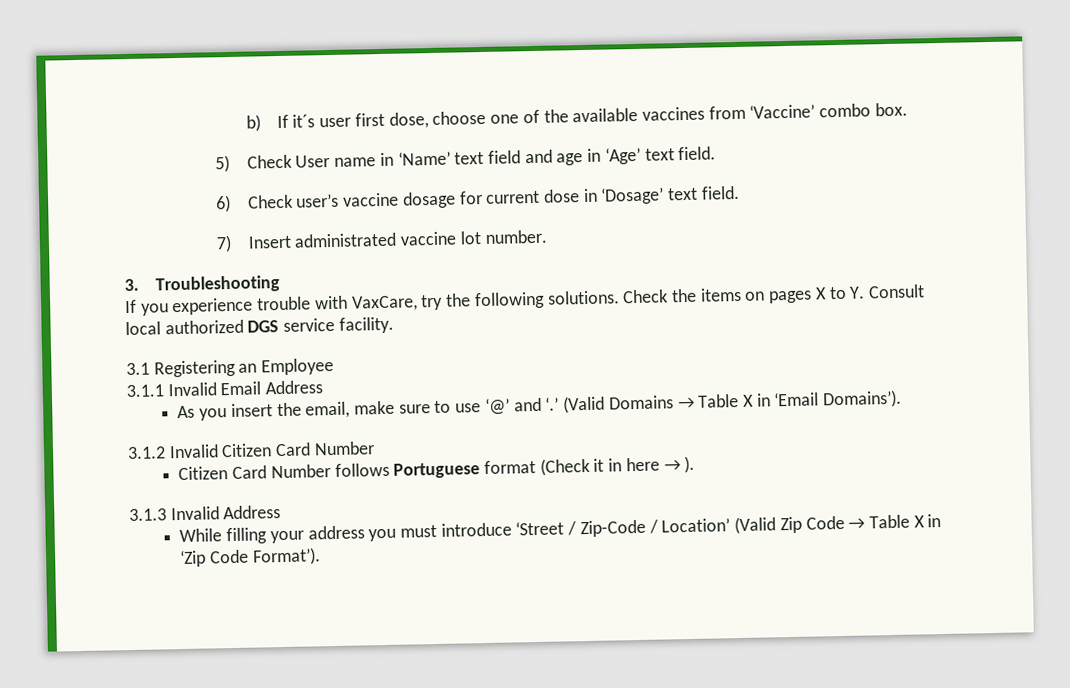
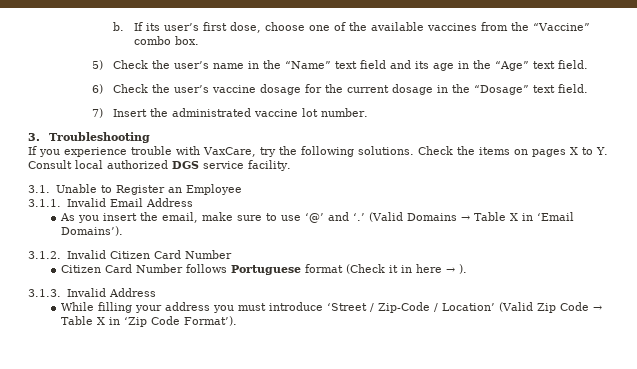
- b) If it´s user first dose, choose one of the available vaccines from ‘Vaccine’ combo box.
+ b. If its user’s first dose, choose one of the available vaccines from the “Vaccine” combo box.
- 5) Check User name in ‘Name’ text field and age in ‘Age’ text field.
+ 5) Check the user’s name in the “Name” text field and its age in the “Age” text field.
- 6) Check user’s vaccine dosage for current dose in ‘Dosage’ text field.
+ 6) Check the user’s vaccine dosage for the current dosage in the “Dosage” text field.
- 7) Insert administrated vaccine lot number.
+ 7) Insert the administrated vaccine lot number.
- 3.1 Registering an Employee
+ 3.1. Unable to Register an Employee
- 3.1.1 Invalid Email Address
+ 3.1.1. Invalid Email Address
- 3.1.2 Invalid Citizen Card Number
+ 3.1.2. Invalid Citizen Card Number
- 3.1.3 Invalid Address
+ 3.1.3. Invalid Address

